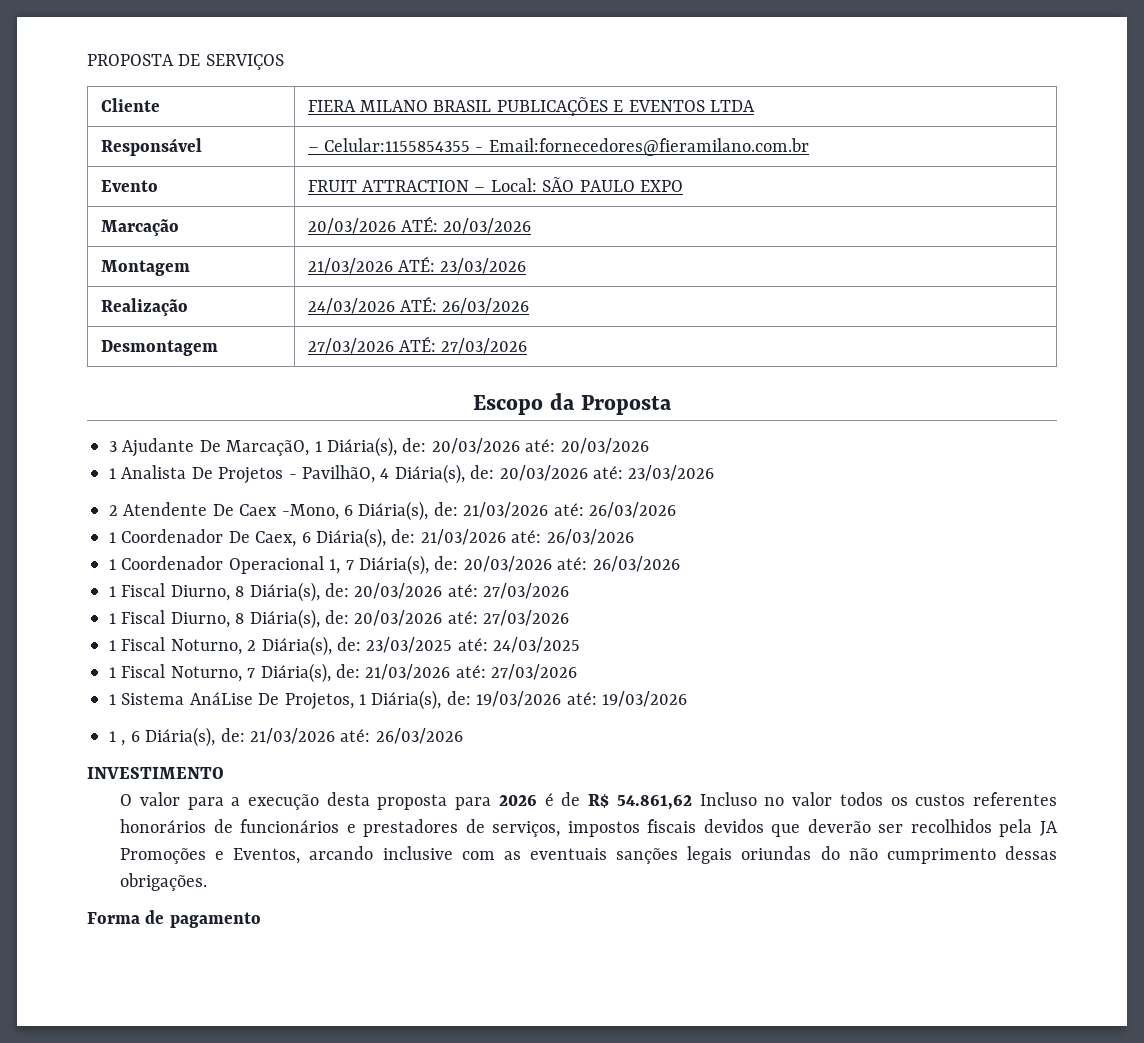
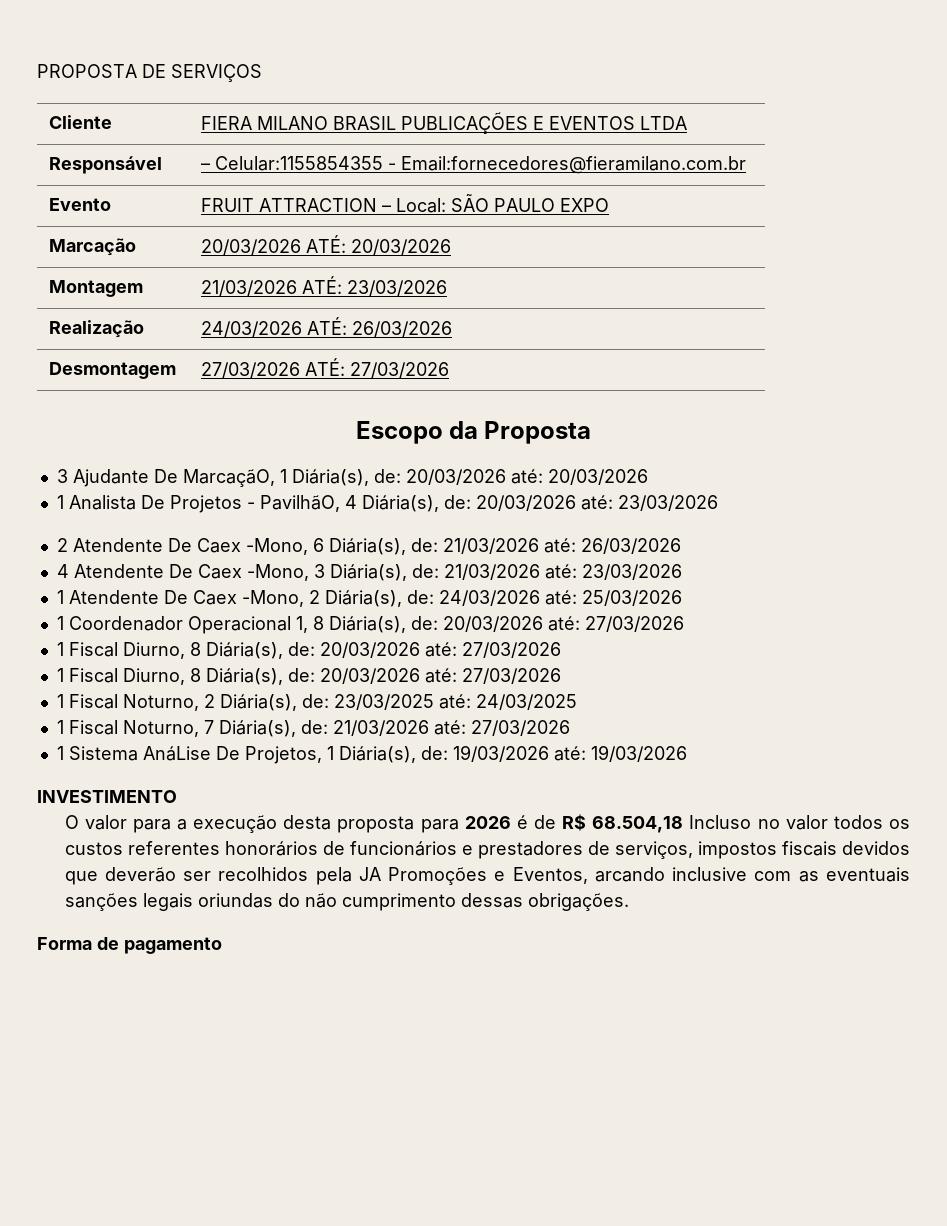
- 1 Coordenador De Caex, 6 Diária(s), de: 21/03/2026 até: 26/03/2026
+ 4 Atendente De Caex -Mono, 3 Diária(s), de: 21/03/2026 até: 23/03/2026
+ 1 Atendente De Caex -Mono, 2 Diária(s), de: 24/03/2026 até: 25/03/2026
- 1 Coordenador Operacional 1, 7 Diária(s), de: 20/03/2026 até: 26/03/2026
+ 1 Coordenador Operacional 1, 8 Diária(s), de: 20/03/2026 até: 27/03/2026
- 1 , 6 Diária(s), de: 21/03/2026 até: 26/03/2026
- O valor para a execução desta proposta para 2026 é de R$ 54.861,62 Incluso no valor todos os custos referentes honorários de funcionários e prestadores de serviços, impostos fiscais devidos que deverão ser recolhidos pela JA Promoções e Eventos, arcando inclusive com as eventuais sanções legais oriundas do não cumprimento dessas obrigações.
+ O valor para a execução desta proposta para 2026 é de R$ 68.504,18 Incluso no valor todos os custos referentes honorários de funcionários e prestadores de serviços, impostos fiscais devidos que deverão ser recolhidos pela JA Promoções e Eventos, arcando inclusive com as eventuais sanções legais oriundas do não cumprimento dessas obrigações.

